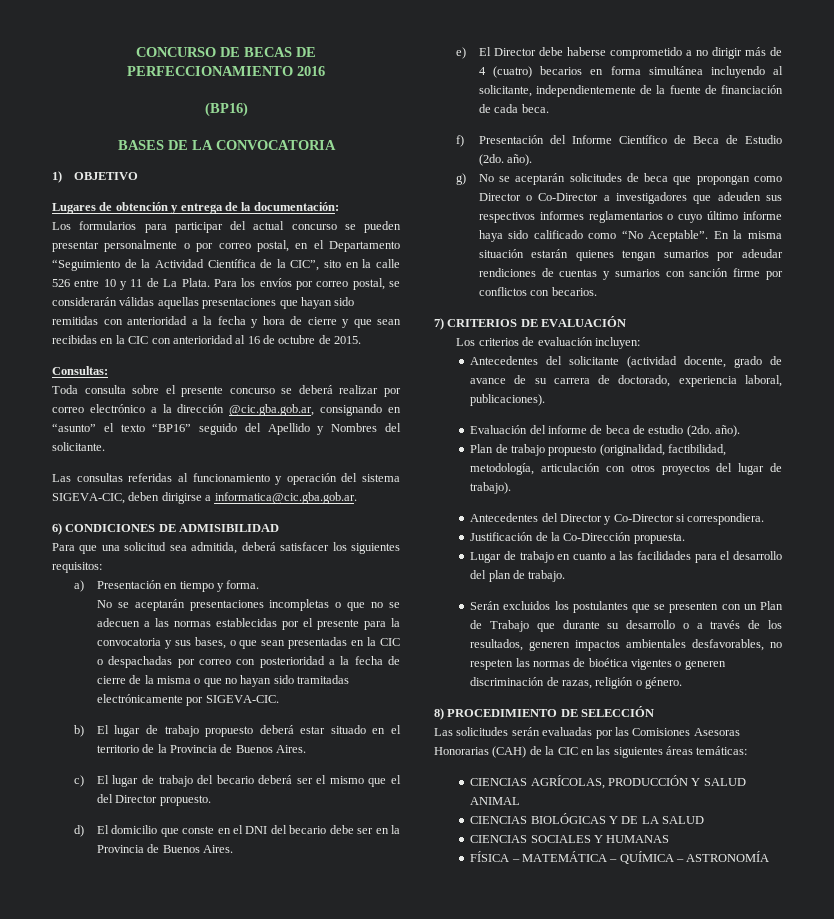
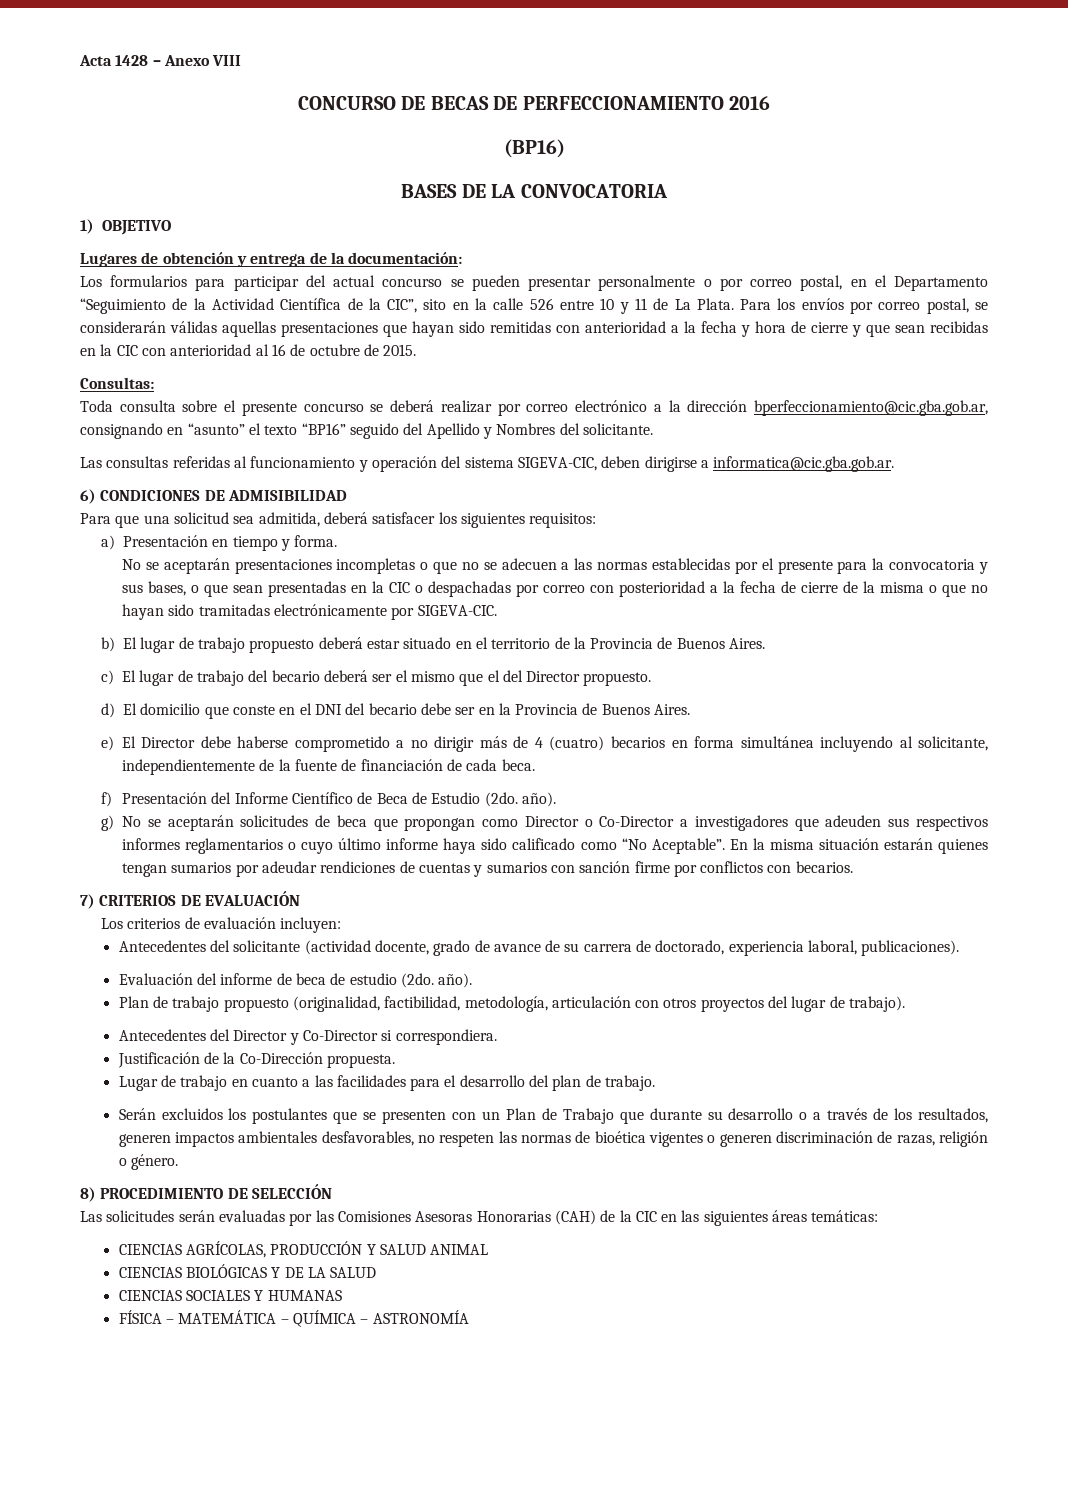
+ Acta 1428 – Anexo VIII
- Toda consulta sobre el presente concurso se deberá realizar por correo electrónico a la dirección @cic.gba.gob.ar, consignando en “asunto” el texto “BP16” seguido del Apellido y Nombres del solicitante.
+ Toda consulta sobre el presente concurso se deberá realizar por correo electrónico a la dirección bperfeccionamiento@cic.gba.gob.ar, consignando en “asunto” el texto “BP16” seguido del Apellido y Nombres del solicitante.

